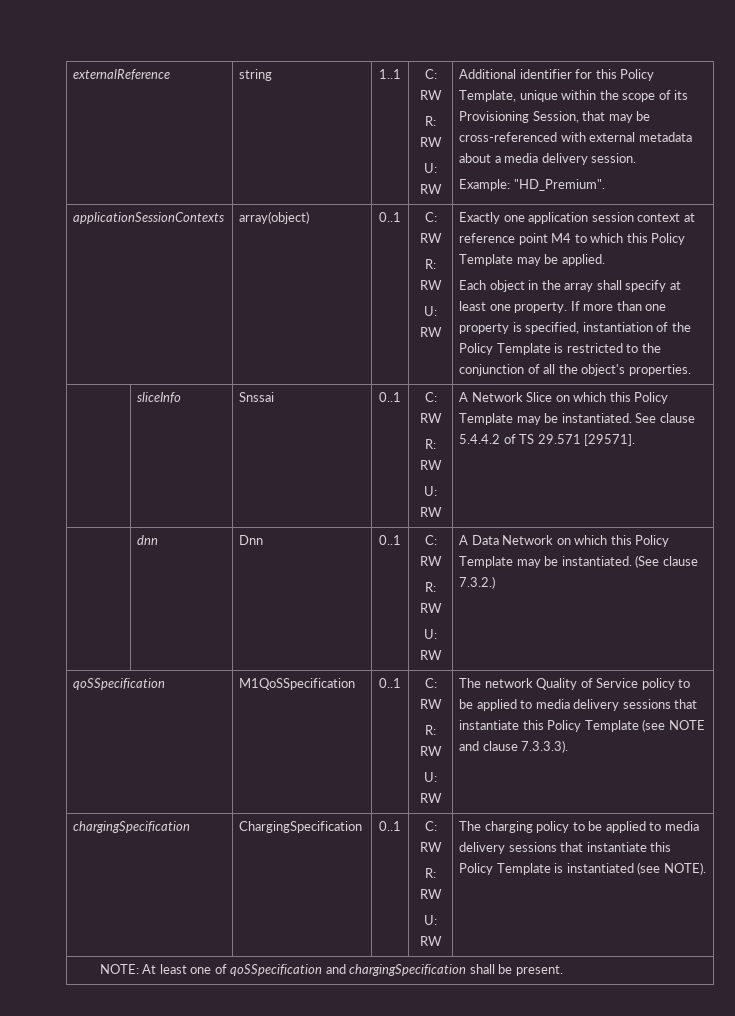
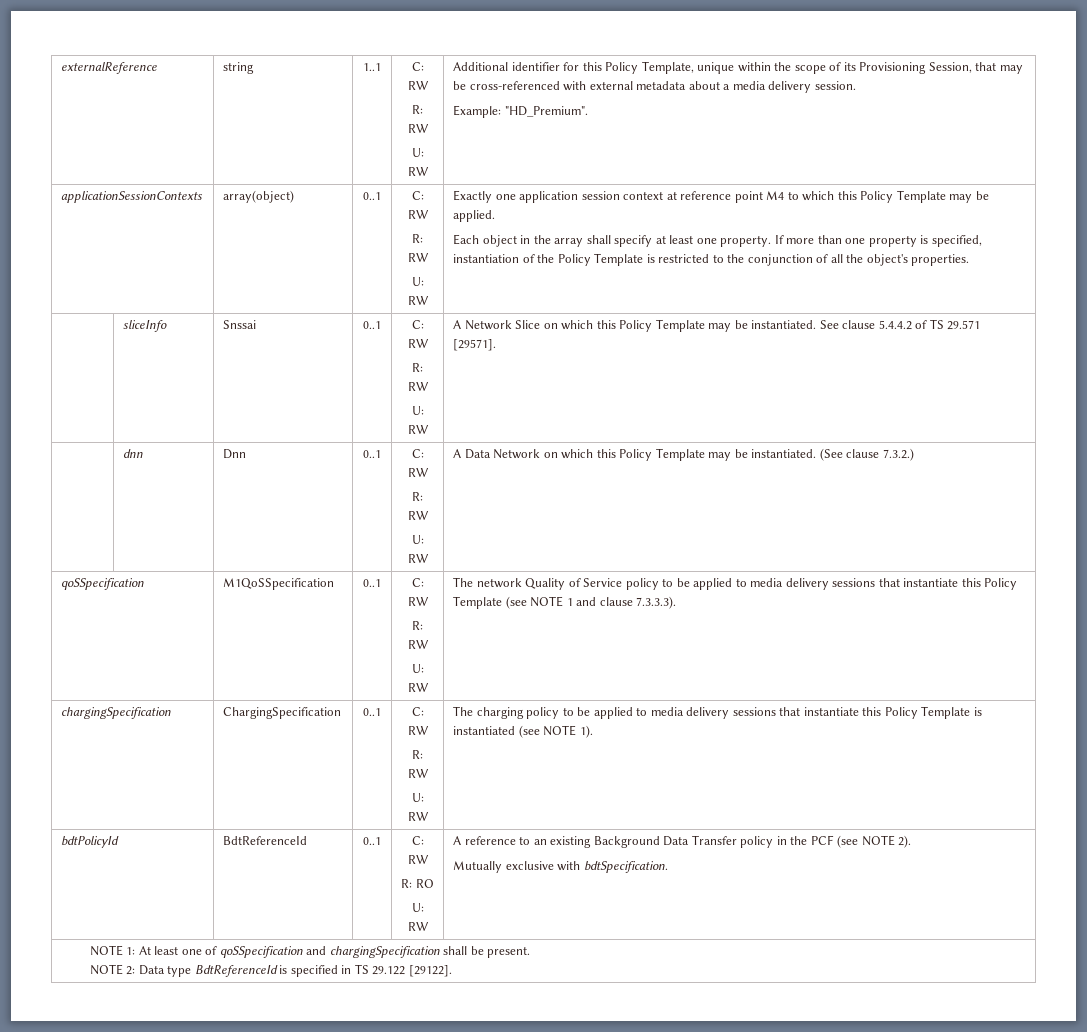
  qoSSpecification | M1QoSSpecification | 0..1 | C: RW
  R: RW
- U: RW | The network Quality of Service policy to be applied to media delivery sessions that instantiate this Policy Template (see NOTE and clause 7.3.3.3).
+ U: RW | The network Quality of Service policy to be applied to media delivery sessions that instantiate this Policy Template (see NOTE 1 and clause 7.3.3.3).
  chargingSpecification | ChargingSpecification | 0..1 | C: RW
  R: RW
- U: RW | The charging policy to be applied to media delivery sessions that instantiate this Policy Template is instantiated (see NOTE).
- NOTE: At least one of qoSSpecification and chargingSpecification shall be present.
+ U: RW | The charging policy to be applied to media delivery sessions that instantiate this Policy Template is instantiated (see NOTE 1).
+ bdtPolicyId | BdtReferenceId | 0..1 | C: RW
+ R: RO
+ U: RW | A reference to an existing Background Data Transfer policy in the PCF (see NOTE 2).
+ Mutually exclusive with bdtSpecification.
+ NOTE 1: At least one of qoSSpecification and chargingSpecification shall be present.
+ NOTE 2: Data type BdtReferenceId is specified in TS 29.122 [29122].

